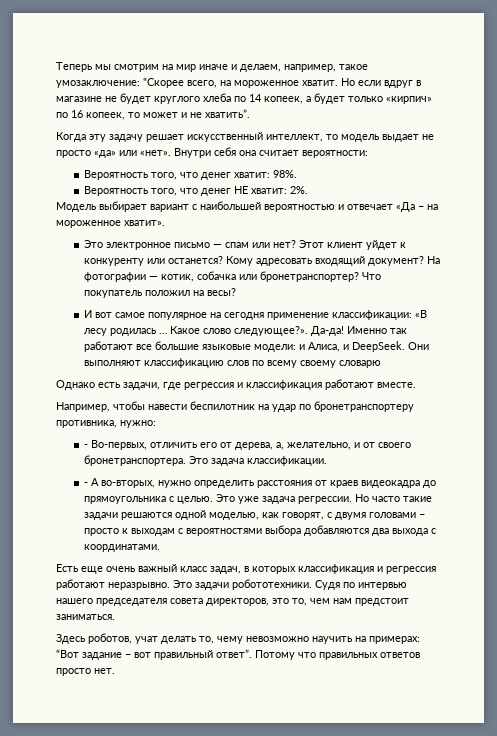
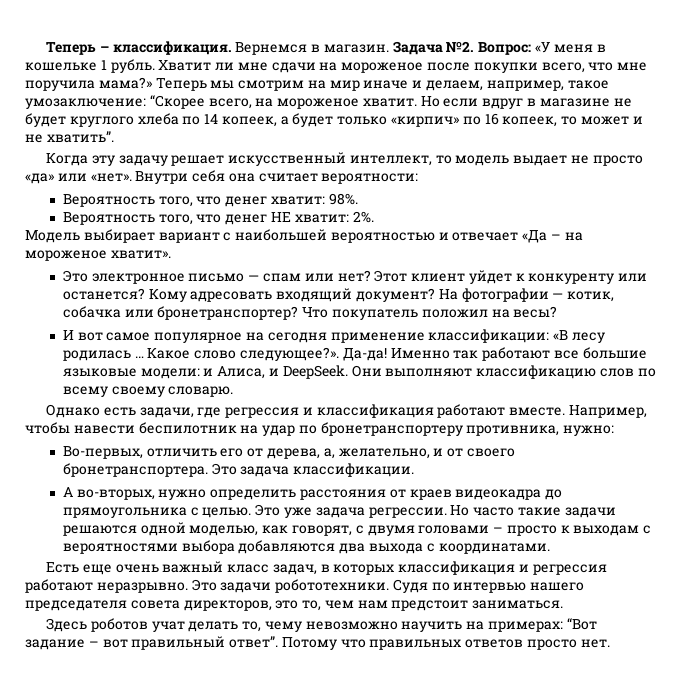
- Теперь мы смотрим на мир иначе и делаем, например, такое умозаключение: “Скорее всего, на мороженное хватит.
+ Теперь – классификация. Вернемся в магазин. Задача №2. Вопрос: «У меня в кошельке 1 рубль. Хватит ли мне сдачи на мороженое после покупки всего, что мне поручила мама?» Теперь мы смотрим на мир иначе и делаем, например, такое умозаключение: “Скорее всего, на мороженое хватит.
- Модель выбирает вариант с наибольшей вероятностью и отвечает «Да – на мороженное хватит».
+ Модель выбирает вариант с наибольшей вероятностью и отвечает «Да – на мороженое хватит».
- Они выполняют классификацию слов по всему своему словарю
+ Они выполняют классификацию слов по всему своему словарю.
- Однако есть задачи, где регрессия и классификация работают вместе.
- Например, чтобы навести беспилотник на удар по бронетранспортеру противника, нужно:
+ Однако есть задачи, где регрессия и классификация работают вместе. Например, чтобы навести беспилотник на удар по бронетранспортеру противника, нужно:
- - Во-первых, отличить его от дерева, а, желательно, и от своего бронетранспортера.
+ Во-первых, отличить его от дерева, а, желательно, и от своего бронетранспортера.
- - А во-вторых, нужно определить расстояния от краев видеокадра до прямоугольника с целью.
+ А во-вторых, нужно определить расстояния от краев видеокадра до прямоугольника с целью.
- Здесь роботов, учат делать то, чему невозможно научить на примерах: “Вот задание – вот правильный ответ”.
+ Здесь роботов учат делать то, чему невозможно научить на примерах: “Вот задание – вот правильный ответ”.

